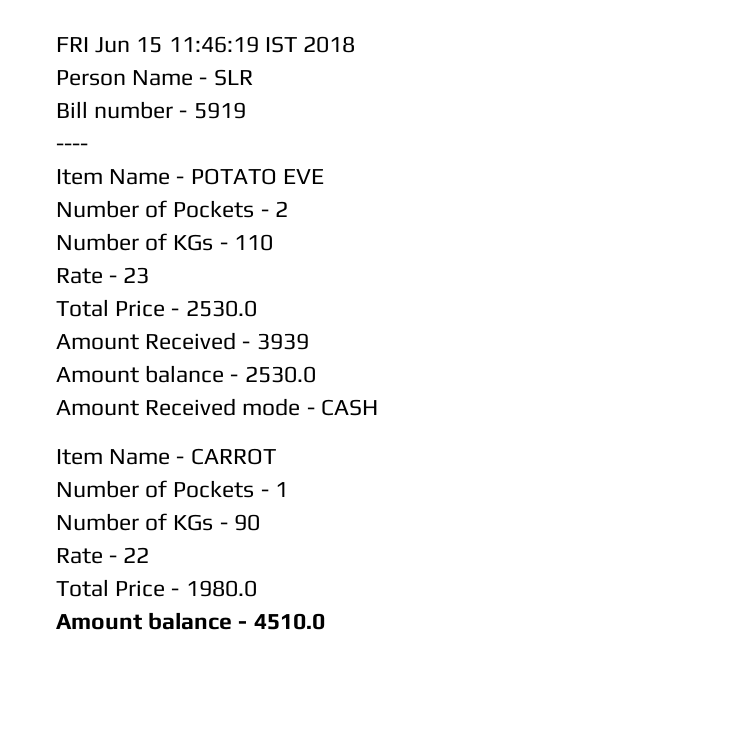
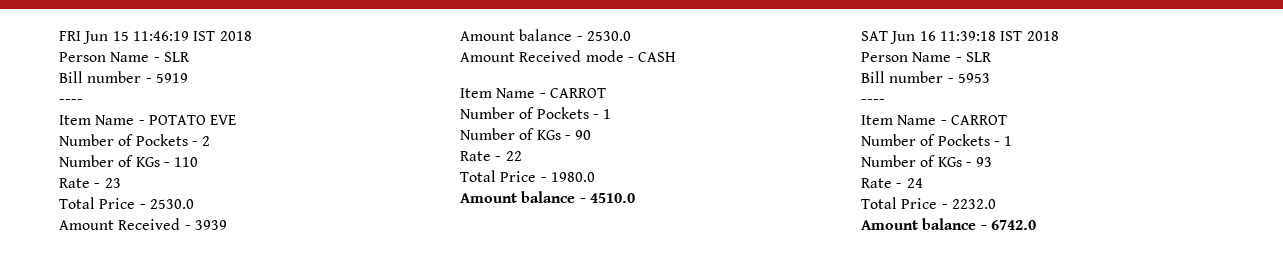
+ SAT Jun 16 11:39:18 IST 2018
+ Person Name - SLR
+ Bill number - 5953
+ ----
+ Item Name - CARROT
+ Number of Pockets - 1
+ Number of KGs - 93
+ Rate - 24
+ Total Price - 2232.0
+ Amount balance - 6742.0

